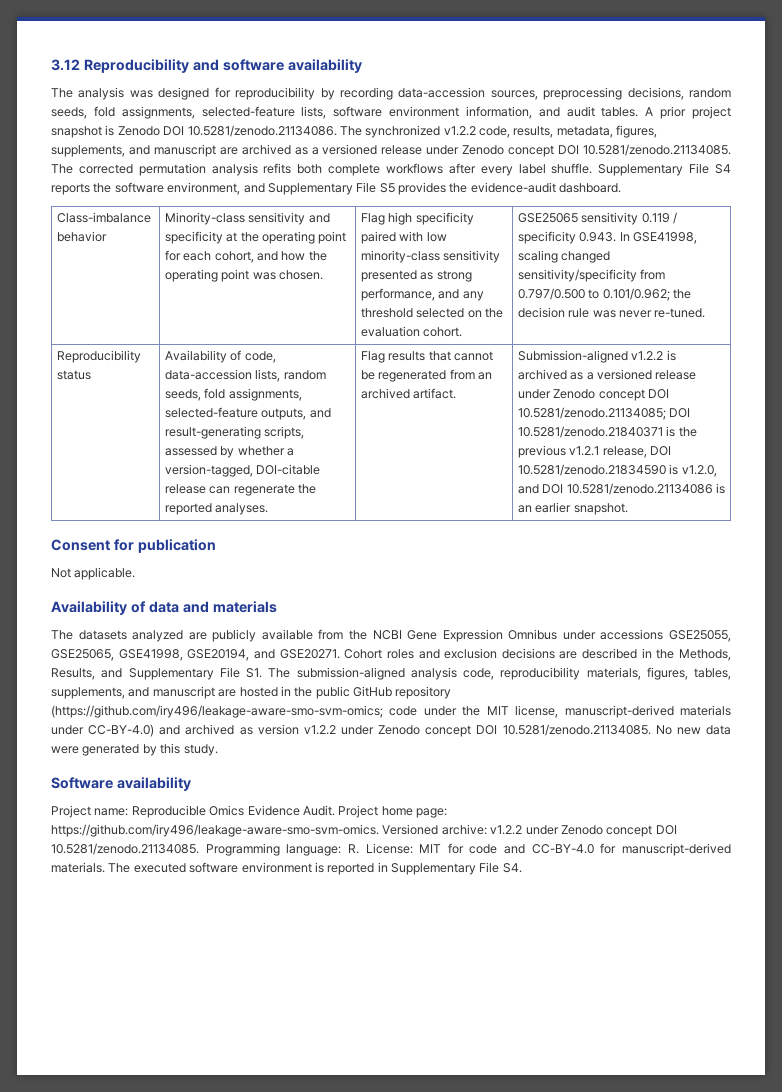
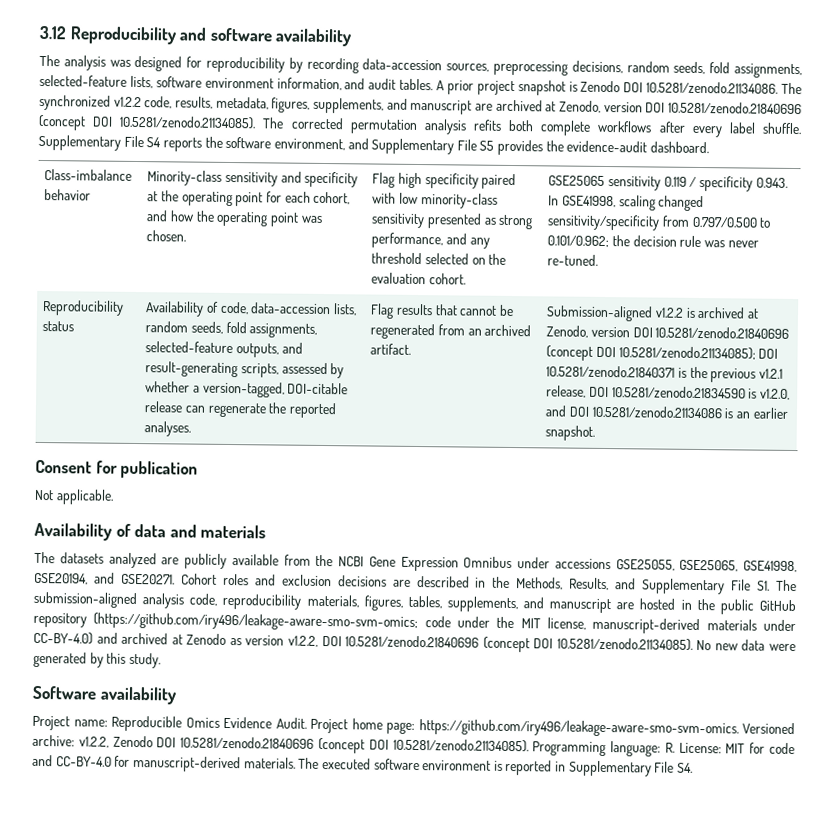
- A prior project snapshot is Zenodo DOI 10.5281/zenodo.21134086. The synchronized v1.2.2 code, results, metadata, figures, supplements, and manuscript are archived as a versioned release under Zenodo concept DOI 10.5281/zenodo.21134085. The corrected permutation analysis refits both complete workflows after every label shuffle.
+ A prior project snapshot is Zenodo DOI 10.5281/zenodo.21134086. The synchronized v1.2.2 code, results, metadata, figures, supplements, and manuscript are archived at Zenodo, version DOI 10.5281/zenodo.21840696 (concept DOI 10.5281/zenodo.21134085). The corrected permutation analysis refits both complete workflows after every label shuffle.
- Submission-aligned v1.2.2 is archived as a versioned release under Zenodo concept DOI 10.5281/zenodo.21134085; DOI 10.5281/zenodo.21840371 is the previous v1.2.1 release, DOI 10.5281/zenodo.21834590 is v1.2.0, and DOI 10.5281/zenodo.21134086 is an earlier snapshot.
+ Submission-aligned v1.2.2 is archived at Zenodo, version DOI 10.5281/zenodo.21840696 (concept DOI 10.5281/zenodo.21134085); DOI 10.5281/zenodo.21840371 is the previous v1.2.1 release, DOI 10.5281/zenodo.21834590 is v1.2.0, and DOI 10.5281/zenodo.21134086 is an earlier snapshot.
- Cohort roles and exclusion decisions are described in the Methods, Results, and Supplementary File S1. The submission-aligned analysis code, reproducibility materials, figures, tables, supplements, and manuscript are hosted in the public GitHub repository (https://github.com/iry496/leakage-aware-smo-svm-omics; code under the MIT license, manuscript-derived materials under CC-BY-4.0) and archived as version v1.2.2 under Zenodo concept DOI 10.5281/zenodo.21134085. No new data were generated by this study.
+ Cohort roles and exclusion decisions are described in the Methods, Results, and Supplementary File S1. The submission-aligned analysis code, reproducibility materials, figures, tables, supplements, and manuscript are hosted in the public GitHub repository (https://github.com/iry496/leakage-aware-smo-svm-omics; code under the MIT license, manuscript-derived materials under CC-BY-4.0) and archived at Zenodo as version v1.2.2, DOI 10.5281/zenodo.21840696 (concept DOI 10.5281/zenodo.21134085). No new data were generated by this study.
- Project home page: https://github.com/iry496/leakage-aware-smo-svm-omics. Versioned archive: v1.2.2 under Zenodo concept DOI 10.5281/zenodo.21134085. Programming language: R. License: MIT for code and CC-BY-4.0 for manuscript-derived materials.
+ Project home page: https://github.com/iry496/leakage-aware-smo-svm-omics. Versioned archive: v1.2.2, Zenodo DOI 10.5281/zenodo.21840696 (concept DOI 10.5281/zenodo.21134085). Programming language: R. License: MIT for code and CC-BY-4.0 for manuscript-derived materials.

